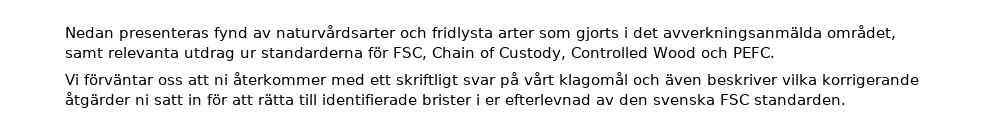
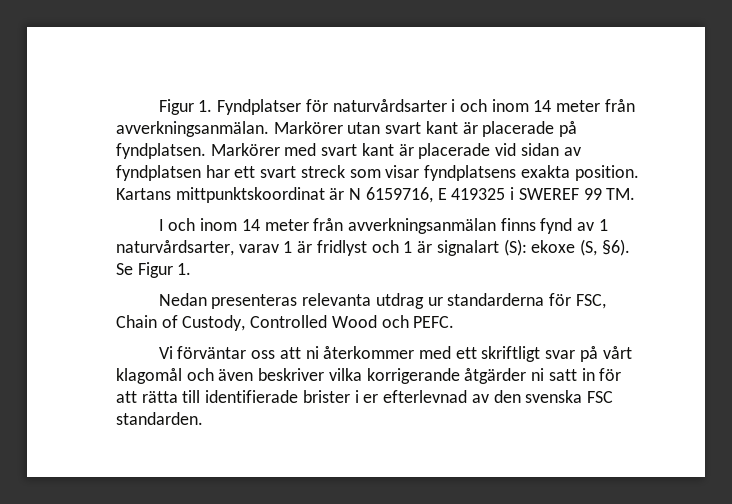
- Nedan presenteras fynd av naturvårdsarter och fridlysta arter som gjorts i det avverkningsanmälda området, samt relevanta utdrag ur standarderna för FSC, Chain of Custody, Controlled Wood och PEFC.
+ Figur 1. Fyndplatser för naturvårdsarter i och inom 14 meter från avverkningsanmälan. Markörer utan svart kant är placerade på fyndplatsen. Markörer med svart kant är placerade vid sidan av fyndplatsen har ett svart streck som visar fyndplatsens exakta position. Kartans mittpunktskoordinat är N 6159716, E 419325 i SWEREF 99 TM.
+ I och inom 14 meter från avverkningsanmälan finns fynd av 1 naturvårdsarter, varav 1 är fridlyst och 1 är signalart (S): ekoxe (S, §6). Se Figur 1.
+ Nedan presenteras relevanta utdrag ur standarderna för FSC, Chain of Custody, Controlled Wood och PEFC.

